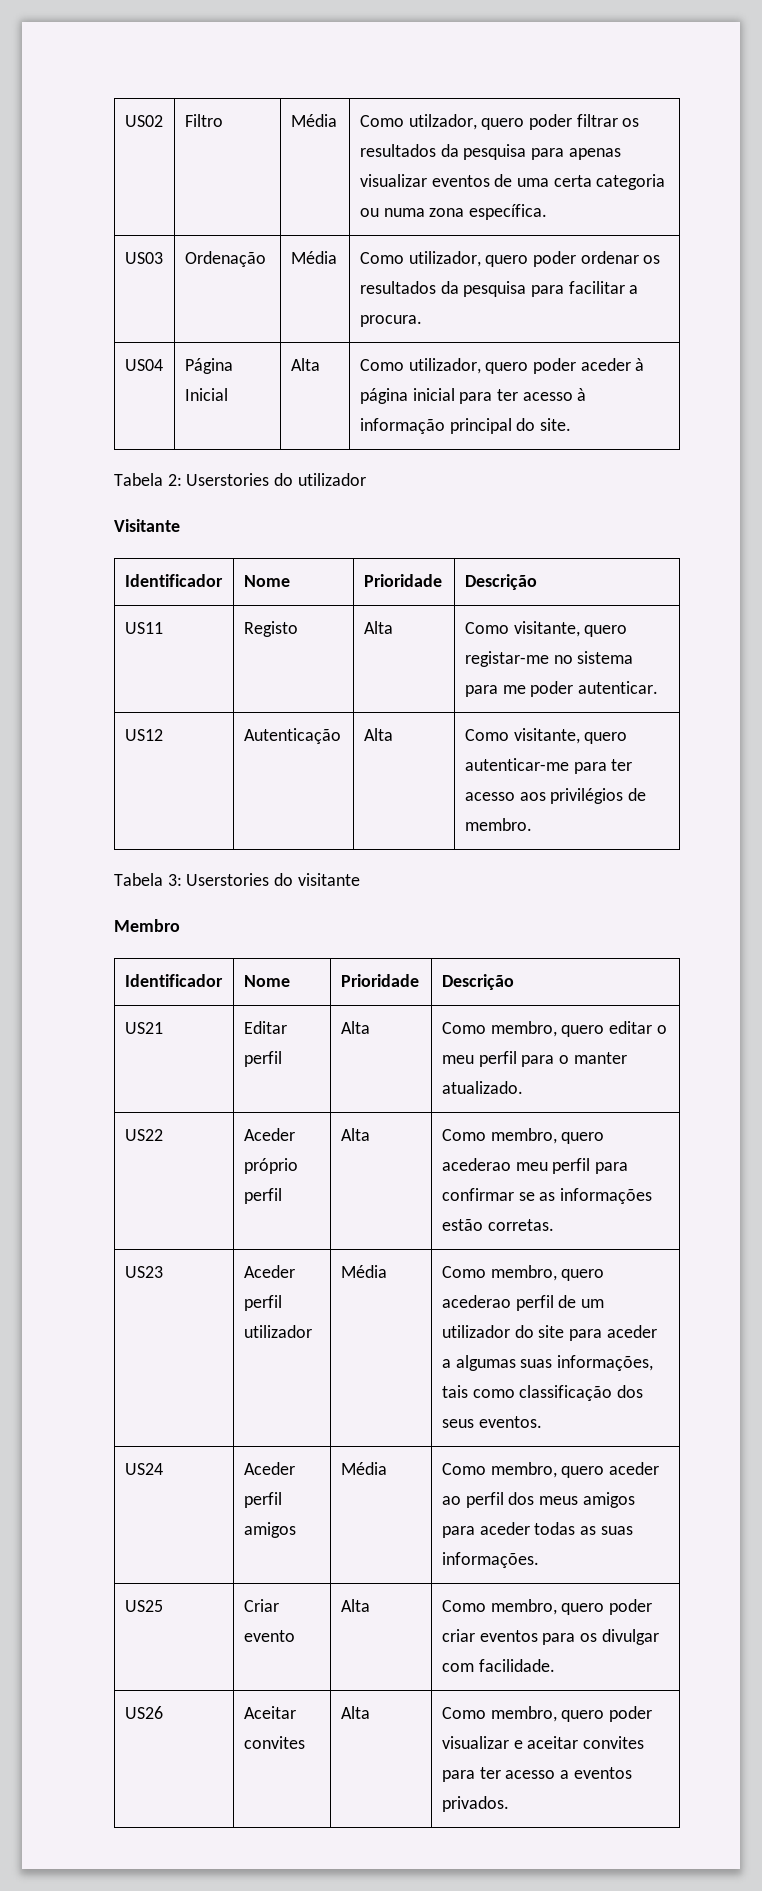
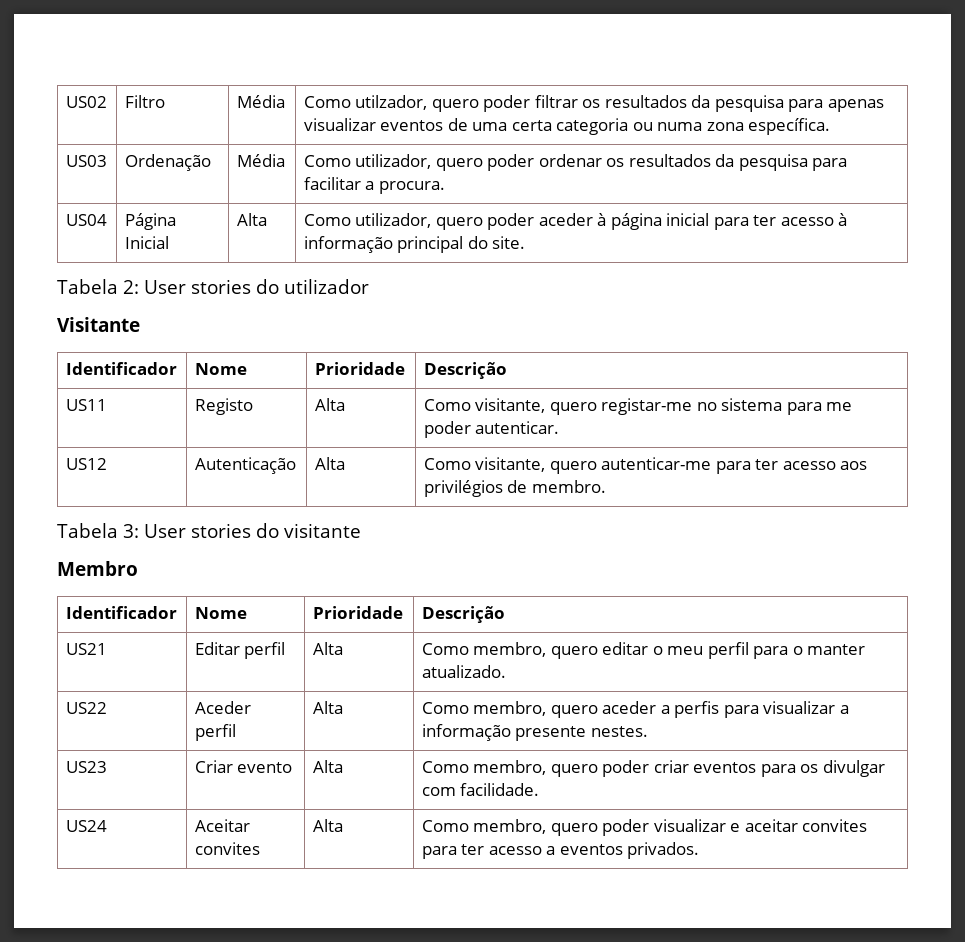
- Tabela 2: Userstories do utilizador
+ Tabela 2: User stories do utilizador
- Tabela 3: Userstories do visitante
+ Tabela 3: User stories do visitante
- US22 | Aceder próprio perfil | Alta | Como membro, quero acederao meu perfil para confirmar se as informações estão corretas.
- US23 | Aceder perfil utilizador | Média | Como membro, quero acederao perfil de um utilizador do site para aceder a algumas suas informações, tais como classificação dos seus eventos.
- US24 | Aceder perfil amigos | Média | Como membro, quero aceder ao perfil dos meus amigos para aceder todas as suas informações.
- US25 | Criar evento | Alta | Como membro, quero poder criar eventos para os divulgar com facilidade.
+ US22 | Aceder perfil | Alta | Como membro, quero aceder a perfis para visualizar a informação presente nestes.
+ US23 | Criar evento | Alta | Como membro, quero poder criar eventos para os divulgar com facilidade.
- US26 | Aceitar convites | Alta | Como membro, quero poder visualizar e aceitar convites para ter acesso a eventos privados.
+ US24 | Aceitar convites | Alta | Como membro, quero poder visualizar e aceitar convites para ter acesso a eventos privados.

